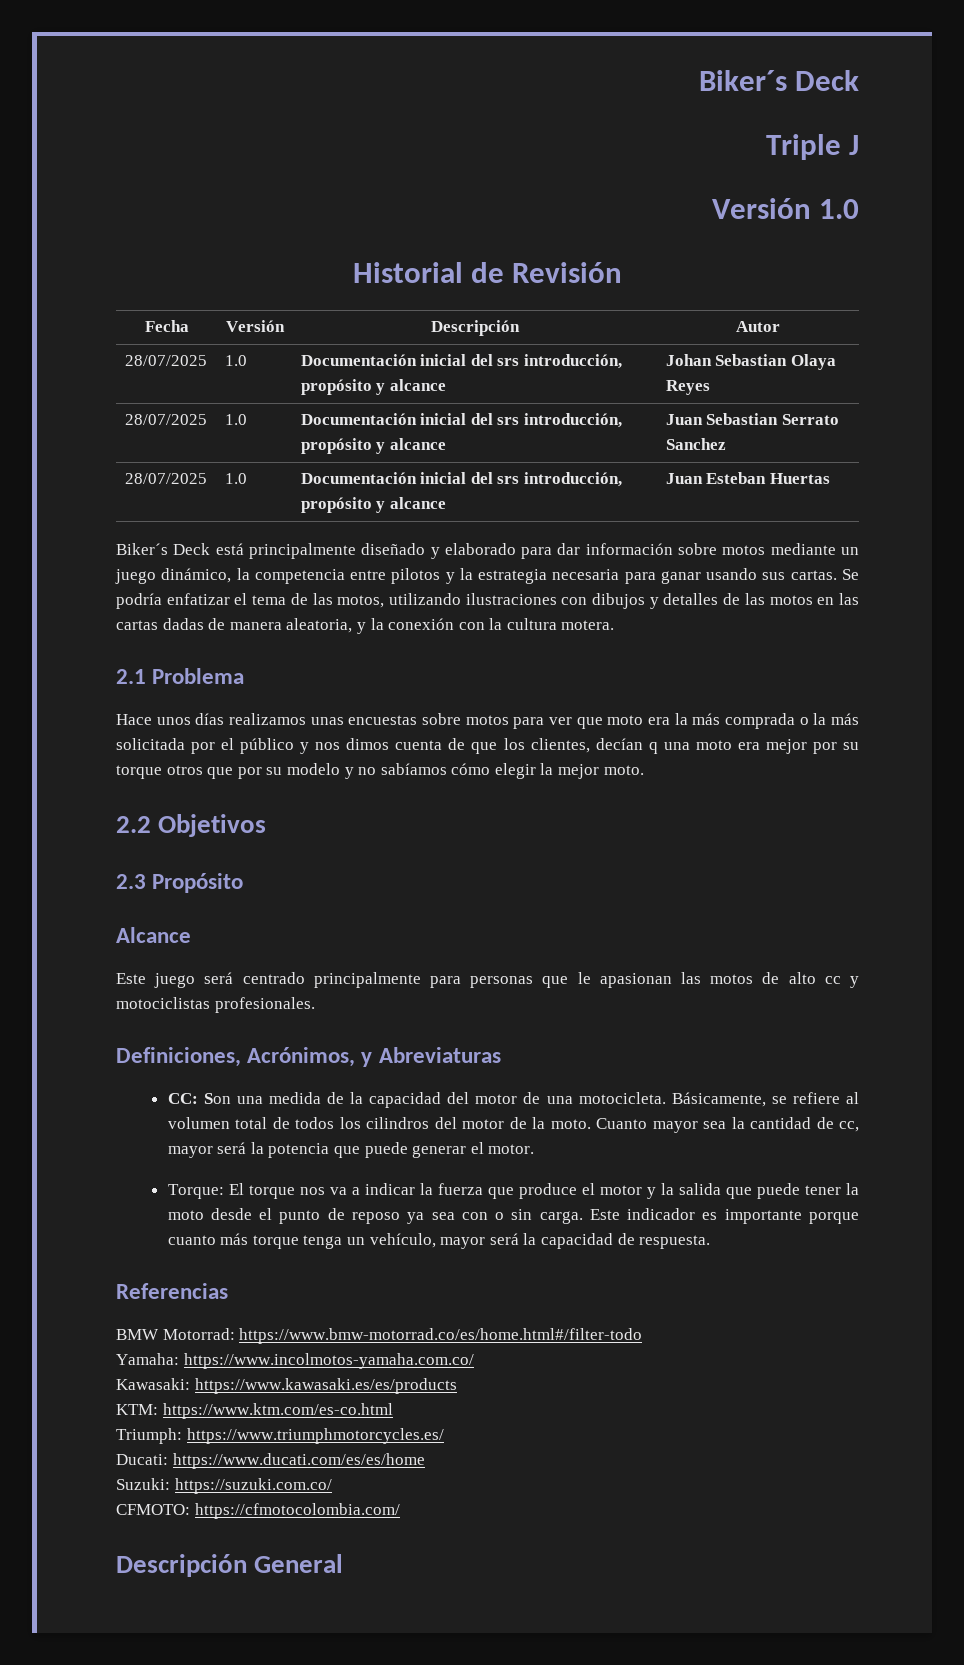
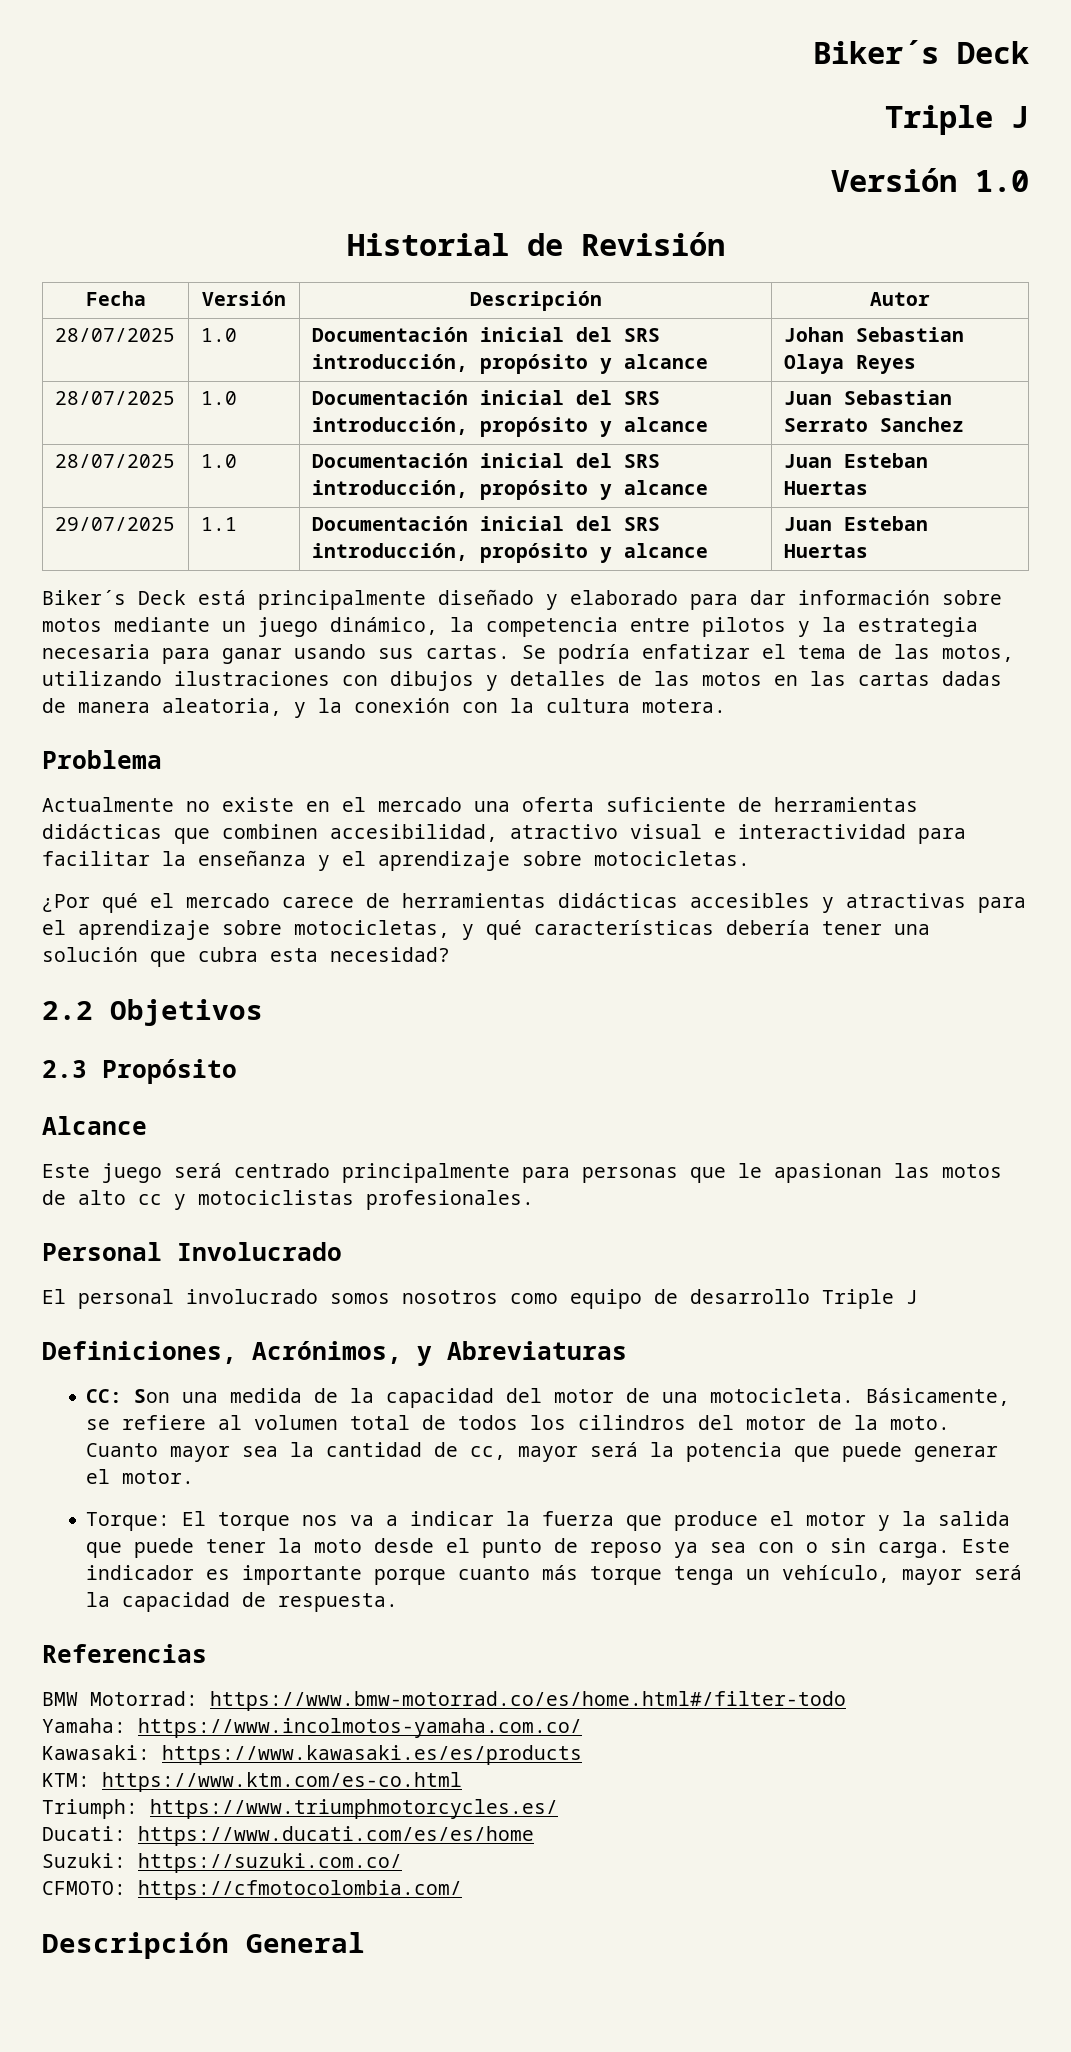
- 28/07/2025 | 1.0 | Documentación inicial del srs introducción, propósito y alcance | Johan Sebastian Olaya Reyes
+ 28/07/2025 | 1.0 | Documentación inicial del SRS introducción, propósito y alcance | Johan Sebastian Olaya Reyes
- 28/07/2025 | 1.0 | Documentación inicial del srs introducción, propósito y alcance | Juan Sebastian Serrato Sanchez
+ 28/07/2025 | 1.0 | Documentación inicial del SRS introducción, propósito y alcance | Juan Sebastian Serrato Sanchez
- 28/07/2025 | 1.0 | Documentación inicial del srs introducción, propósito y alcance | Juan Esteban Huertas
+ 28/07/2025 | 1.0 | Documentación inicial del SRS introducción, propósito y alcance | Juan Esteban Huertas
+ 29/07/2025 | 1.1 | Documentación inicial del SRS introducción, propósito y alcance | Juan Esteban Huertas
- 2.1 Problema
+ Problema
- Hace unos días realizamos unas encuestas sobre motos para ver que moto era la más comprada o la más solicitada por el público y nos dimos cuenta de que los clientes, decían q una moto era mejor por su torque otros que por su modelo y no sabíamos cómo elegir la mejor moto.
+ Actualmente no existe en el mercado una oferta suficiente de herramientas didácticas que combinen accesibilidad, atractivo visual e interactividad para facilitar la enseñanza y el aprendizaje sobre motocicletas.
+ ¿Por qué el mercado carece de herramientas didácticas accesibles y atractivas para el aprendizaje sobre motocicletas, y qué características debería tener una solución que cubra esta necesidad?
+ Personal Involucrado
+ El personal involucrado somos nosotros como equipo de desarrollo Triple J

